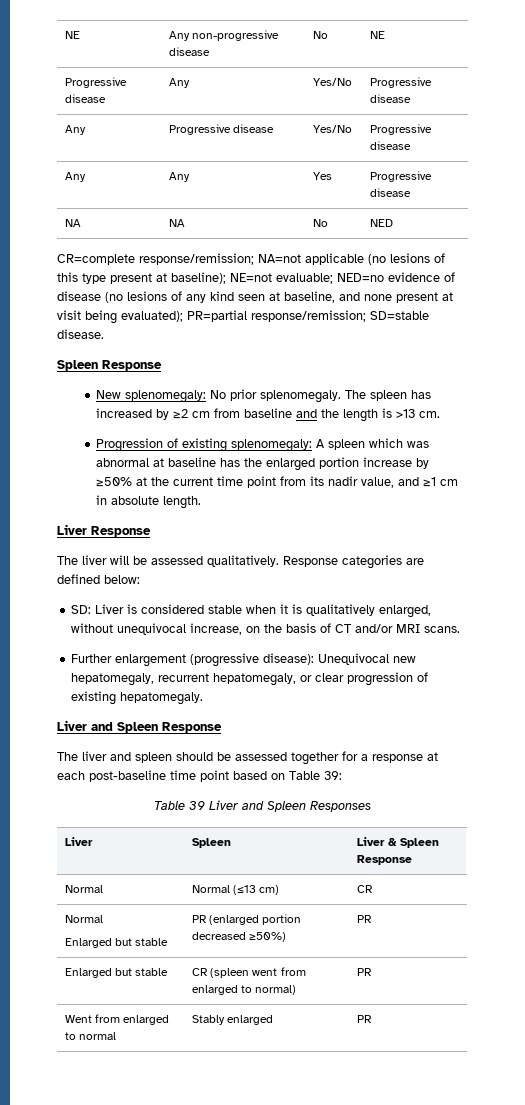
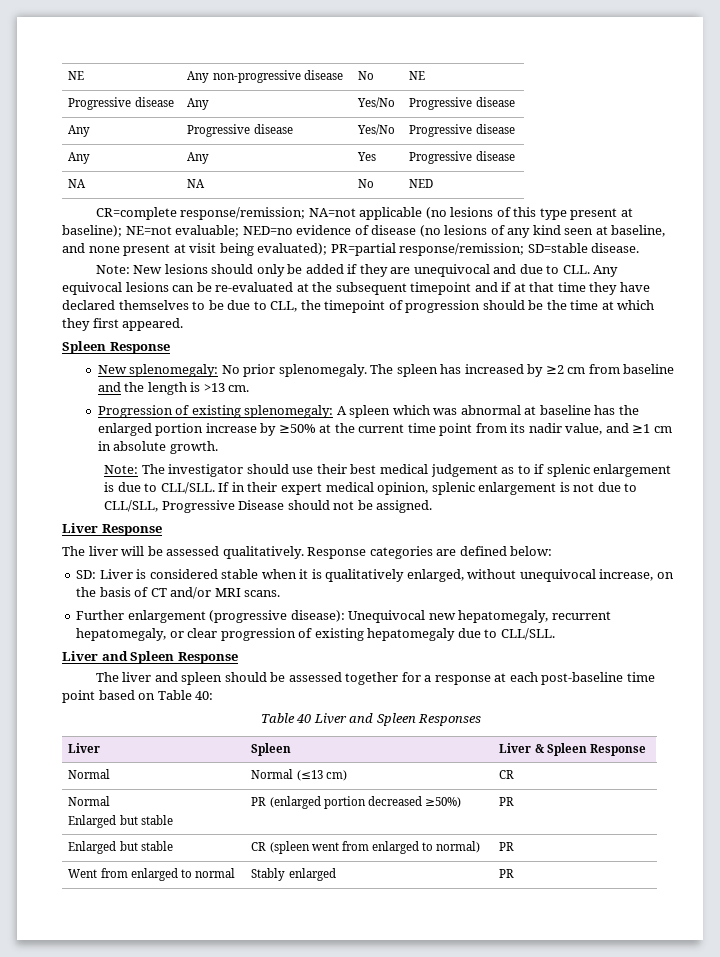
+ Note: New lesions should only be added if they are unequivocal and due to CLL. Any equivocal lesions can be re-evaluated at the subsequent timepoint and if at that time they have declared themselves to be due to CLL, the timepoint of progression should be the time at which they first appeared.
- Progression of existing splenomegaly: A spleen which was abnormal at baseline has the enlarged portion increase by ≥50% at the current time point from its nadir value, and ≥1 cm in absolute length.
+ Progression of existing splenomegaly: A spleen which was abnormal at baseline has the enlarged portion increase by ≥50% at the current time point from its nadir value, and ≥1 cm in absolute growth.
+ Note: The investigator should use their best medical judgement as to if splenic enlargement is due to CLL/SLL. If in their expert medical opinion, splenic enlargement is not due to CLL/SLL, Progressive Disease should not be assigned.
- Further enlargement (progressive disease): Unequivocal new hepatomegaly, recurrent hepatomegaly, or clear progression of existing hepatomegaly.
+ Further enlargement (progressive disease): Unequivocal new hepatomegaly, recurrent hepatomegaly, or clear progression of existing hepatomegaly due to CLL/SLL.
- The liver and spleen should be assessed together for a response at each post-baseline time point based on Table 39:
- Table 39 Liver and Spleen Responses
+ The liver and spleen should be assessed together for a response at each post-baseline time point based on Table 40:
+ Table 40 Liver and Spleen Responses

